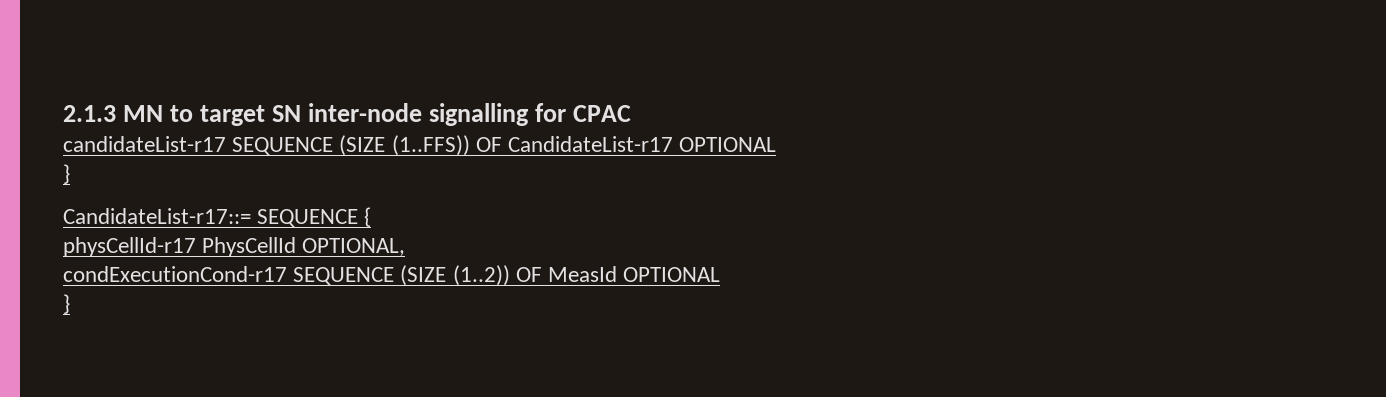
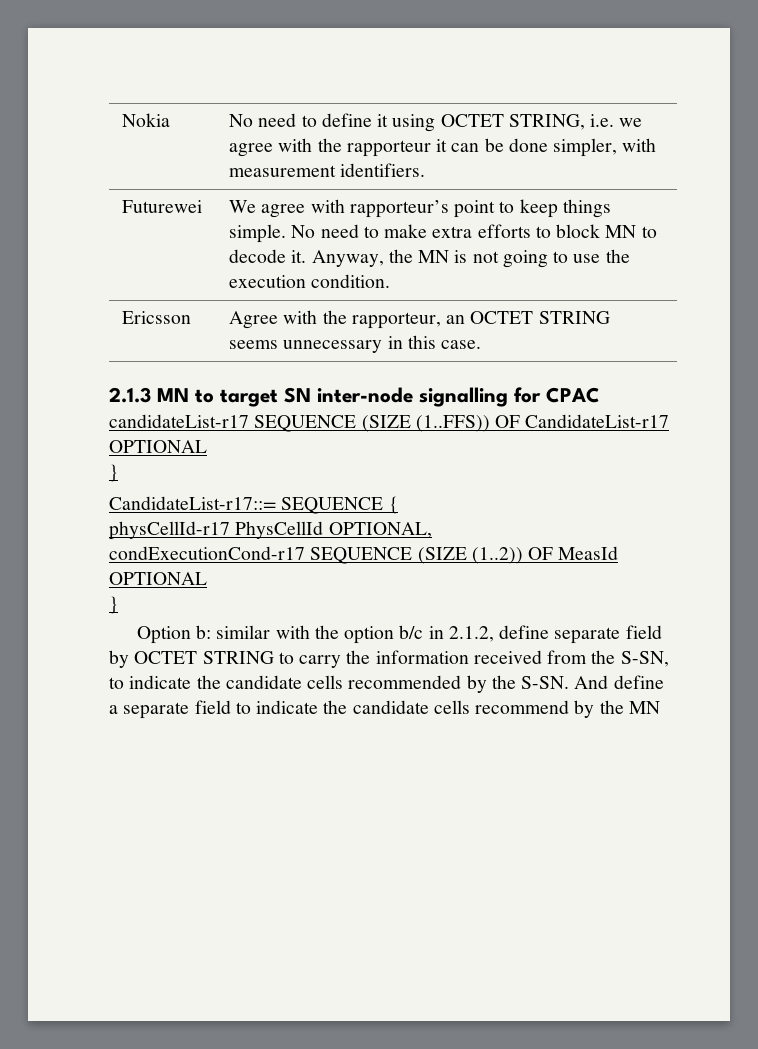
+ Nokia | No need to define it using OCTET STRING, i.e. we agree with the rapporteur it can be done simpler, with measurement identifiers.
+ Futurewei | We agree with rapporteur’s point to keep things simple. No need to make extra efforts to block MN to decode it. Anyway, the MN is not going to use the execution condition.
+ Ericsson | Agree with the rapporteur, an OCTET STRING seems unnecessary in this case.
+ Option b: similar with the option b/c in 2.1.2, define separate field by OCTET STRING to carry the information received from the S-SN, to indicate the candidate cells recommended by the S-SN. And define a separate field to indicate the candidate cells recommend by the MN

